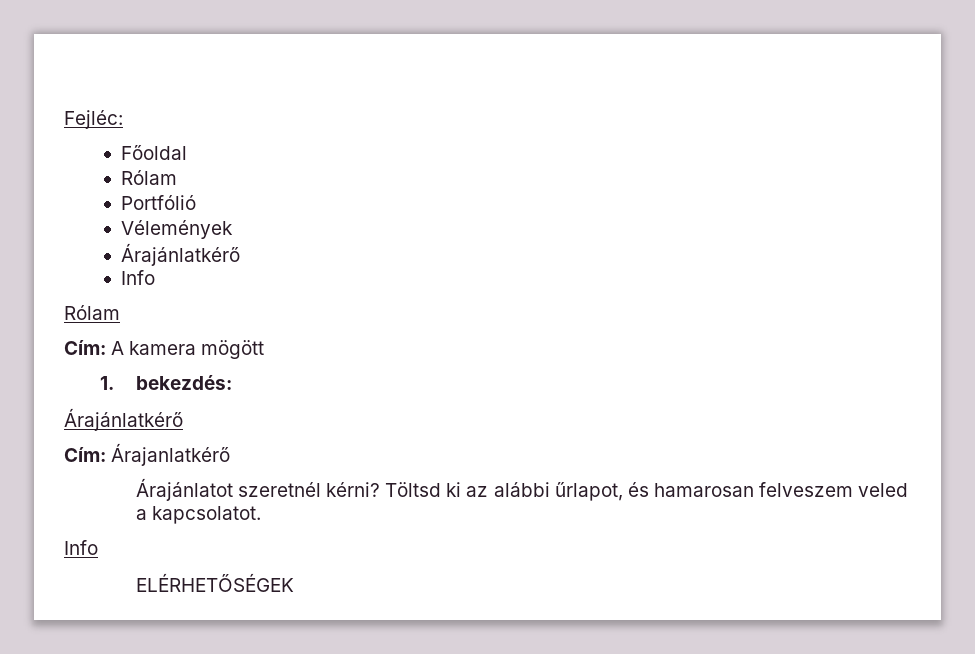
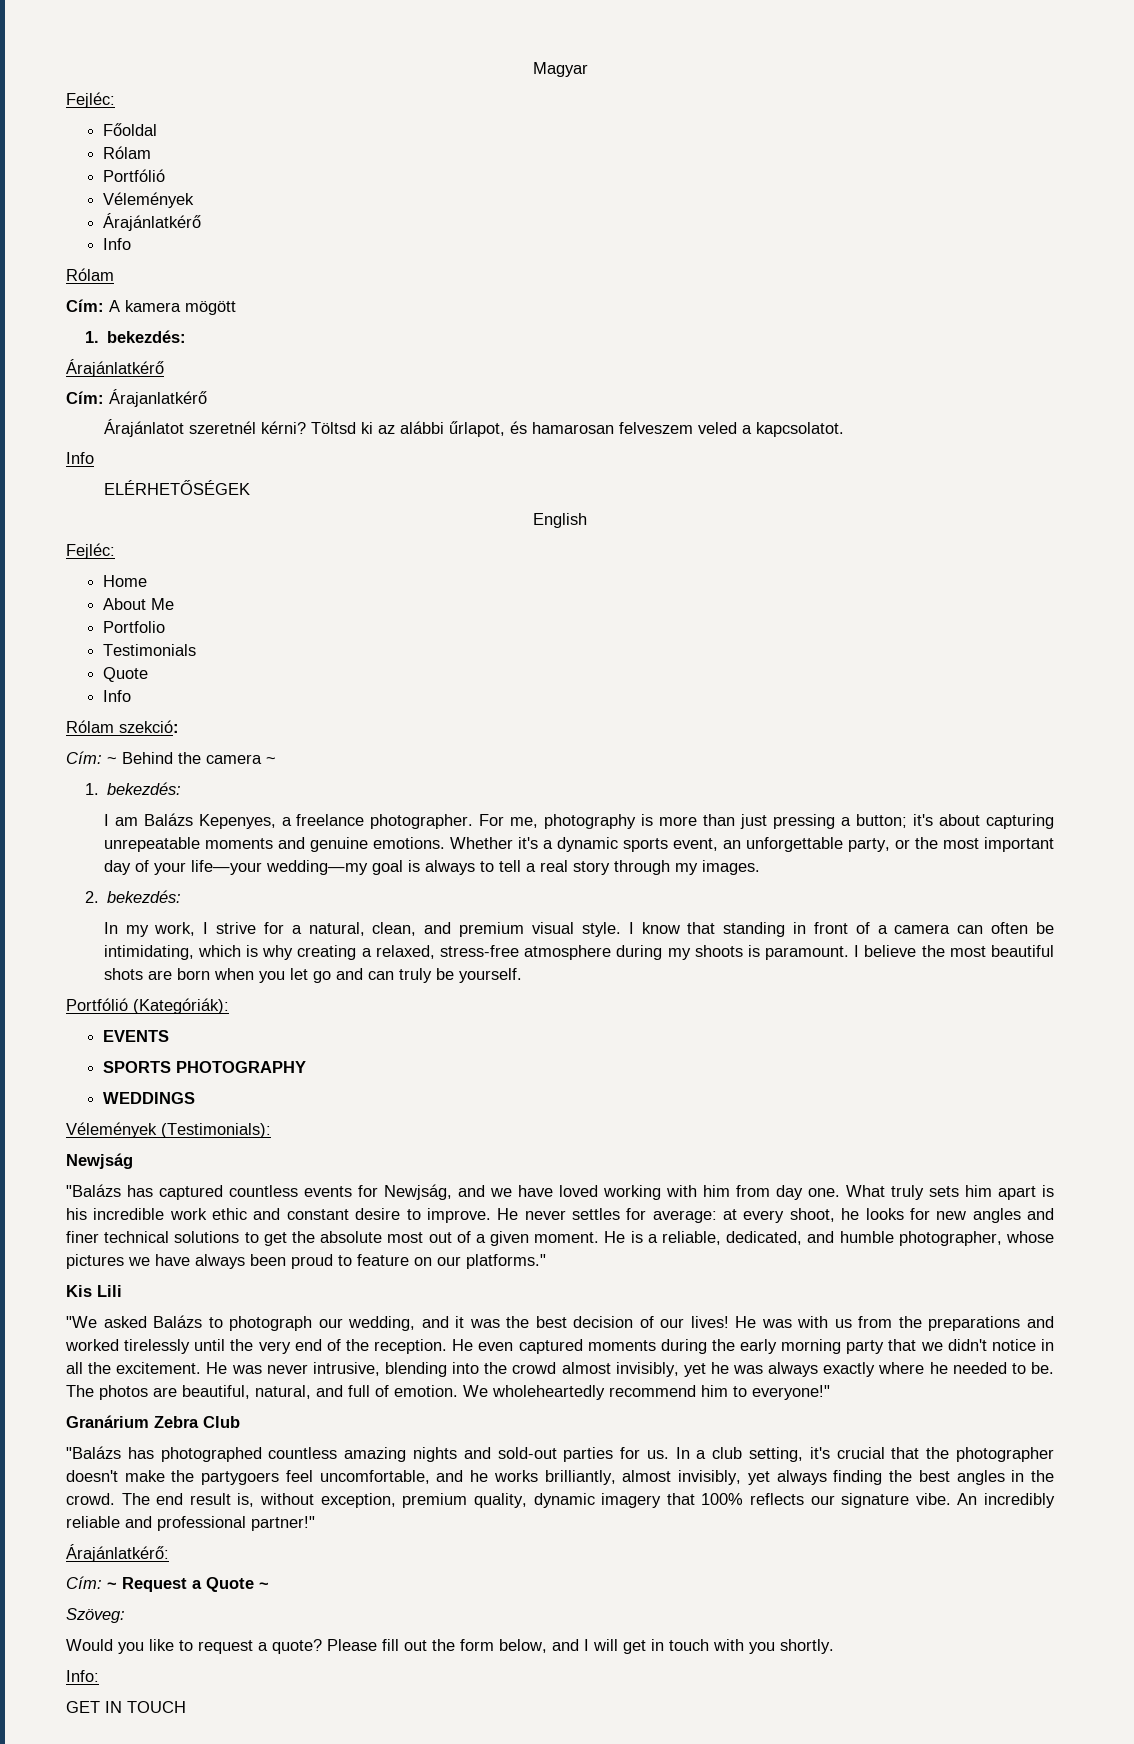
+ Magyar
+ English
+ Fejléc:
+ Home
+ About Me
+ Portfolio
+ Testimonials
+ Quote
+ Info
+ Rólam szekció:
+ Cím: ~ Behind the camera ~
+ 1. bekezdés:
+ I am Balázs Kepenyes, a freelance photographer. For me, photography is more than just pressing a button; it's about capturing unrepeatable moments and genuine emotions. Whether it's a dynamic sports event, an unforgettable party, or the most important day of your life—your wedding—my goal is always to tell a real story through my images.
+ 2. bekezdés:
+ In my work, I strive for a natural, clean, and premium visual style. I know that standing in front of a camera can often be intimidating, which is why creating a relaxed, stress-free atmosphere during my shoots is paramount. I believe the most beautiful shots are born when you let go and can truly be yourself.
+ Portfólió (Kategóriák):
+ EVENTS
+ SPORTS PHOTOGRAPHY
+ WEDDINGS
+ Vélemények (Testimonials):
+ Newjság
+ "Balázs has captured countless events for Newjság, and we have loved working with him from day one. What truly sets him apart is his incredible work ethic and constant desire to improve. He never settles for average: at every shoot, he looks for new angles and finer technical solutions to get the absolute most out of a given moment. He is a reliable, dedicated, and humble photographer, whose pictures we have always been proud to feature on our platforms."
+ Kis Lili
+ "We asked Balázs to photograph our wedding, and it was the best decision of our lives! He was with us from the preparations and worked tirelessly until the very end of the reception. He even captured moments during the early morning party that we didn't notice in all the excitement. He was never intrusive, blending into the crowd almost invisibly, yet he was always exactly where he needed to be. The photos are beautiful, natural, and full of emotion. We wholeheartedly recommend him to everyone!"
+ Granárium Zebra Club
+ "Balázs has photographed countless amazing nights and sold-out parties for us. In a club setting, it's crucial that the photographer doesn't make the partygoers feel uncomfortable, and he works brilliantly, almost invisibly, yet always finding the best angles in the crowd. The end result is, without exception, premium quality, dynamic imagery that 100% reflects our signature vibe. An incredibly reliable and professional partner!"
+ Árajánlatkérő:
+ Cím: ~ Request a Quote ~
+ Szöveg:
+ Would you like to request a quote? Please fill out the form below, and I will get in touch with you shortly.
+ Info:
+ GET IN TOUCH

